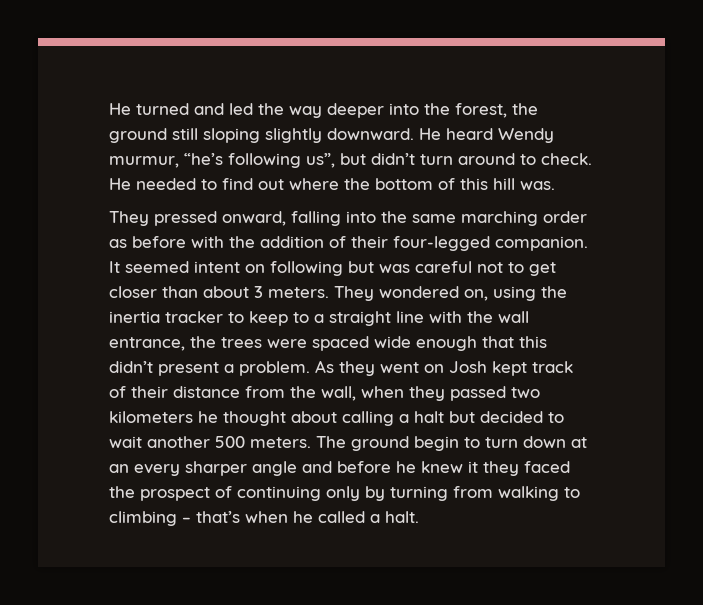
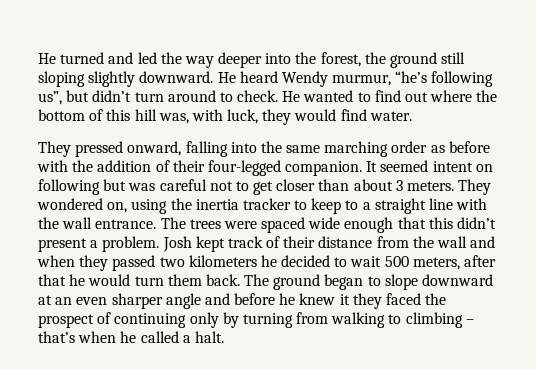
- He needed to find out where the bottom of this hill was.
+ He wanted to find out where the bottom of this hill was, with luck, they would find water.
- They wondered on, using the inertia tracker to keep to a straight line with the wall entrance, the trees were spaced wide enough that this didn’t present a problem.
+ They wondered on, using the inertia tracker to keep to a straight line with the wall entrance. The trees were spaced wide enough that this didn’t present a problem.
- As they went on Josh kept track of their distance from the wall, when they passed two kilometers he thought about calling a halt but decided to wait another 500 meters. The ground begin to turn down at an every sharper angle and before he knew it they faced the prospect of continuing only by turning from walking to climbing – that’s when he called a halt.
+ Josh kept track of their distance from the wall and when they passed two kilometers he decided to wait 500 meters, after that he would turn them back. The ground began to slope downward at an even sharper angle and before he knew it they faced the prospect of continuing only by turning from walking to climbing – that’s when he called a halt.

